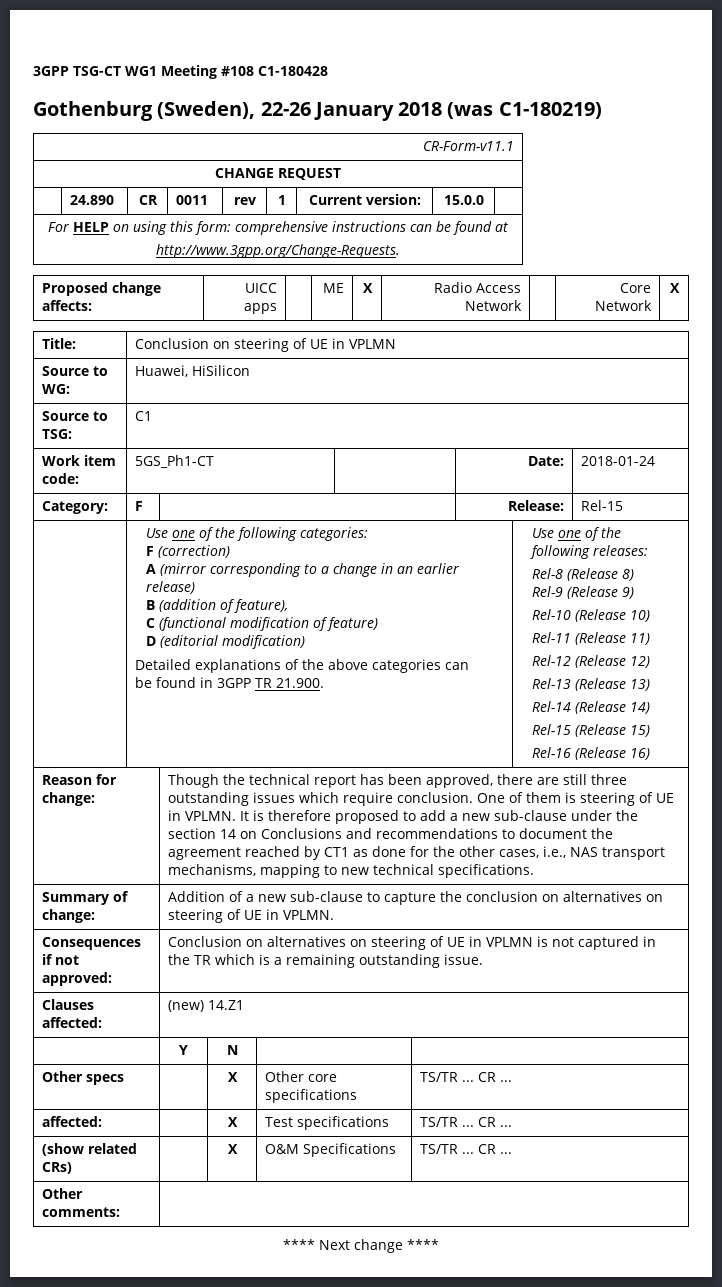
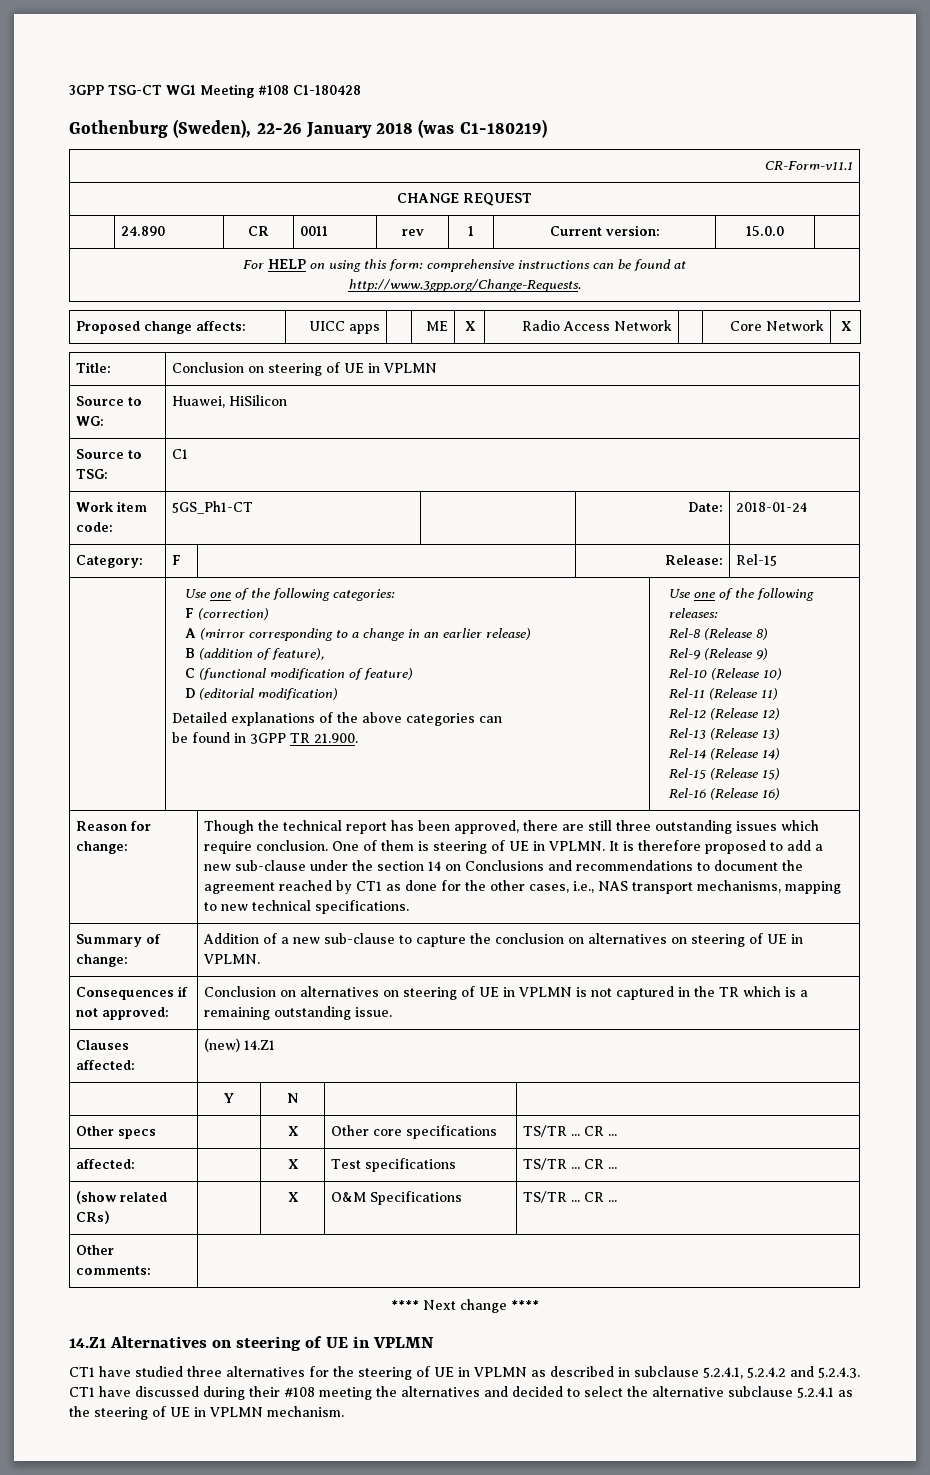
+ 14.Z1 Alternatives on steering of UE in VPLMN
+ CT1 have studied three alternatives for the steering of UE in VPLMN as described in subclause 5.2.4.1, 5.2.4.2 and 5.2.4.3. CT1 have discussed during their #108 meeting the alternatives and decided to select the alternative subclause 5.2.4.1 as the steering of UE in VPLMN mechanism.

